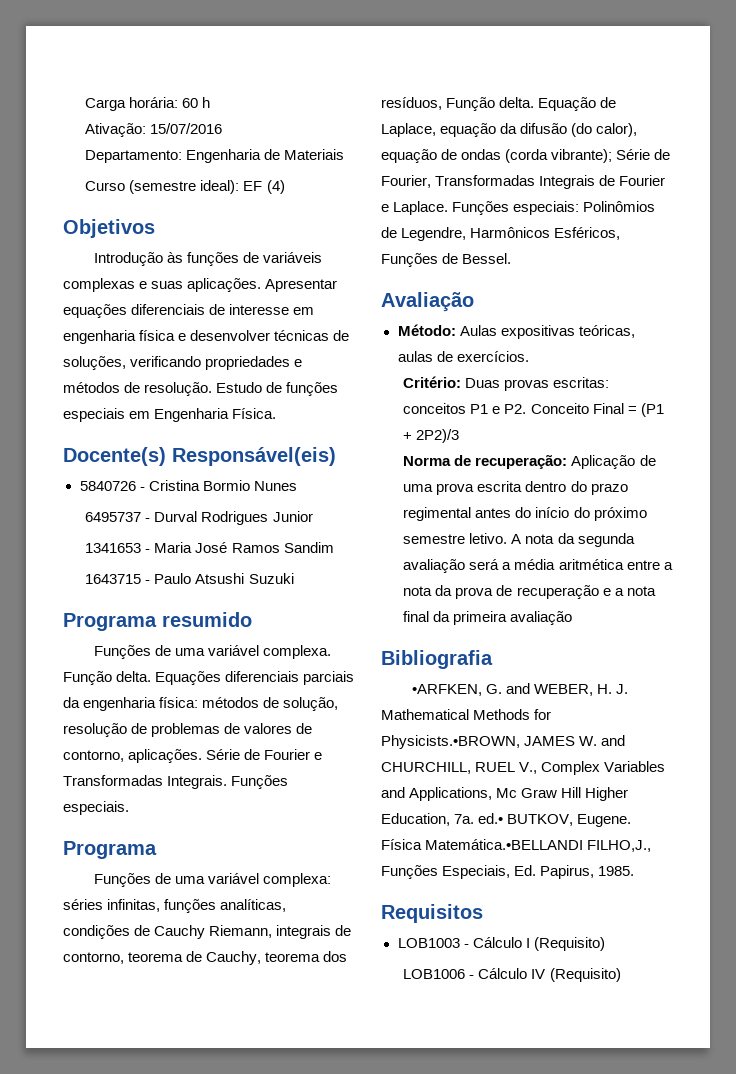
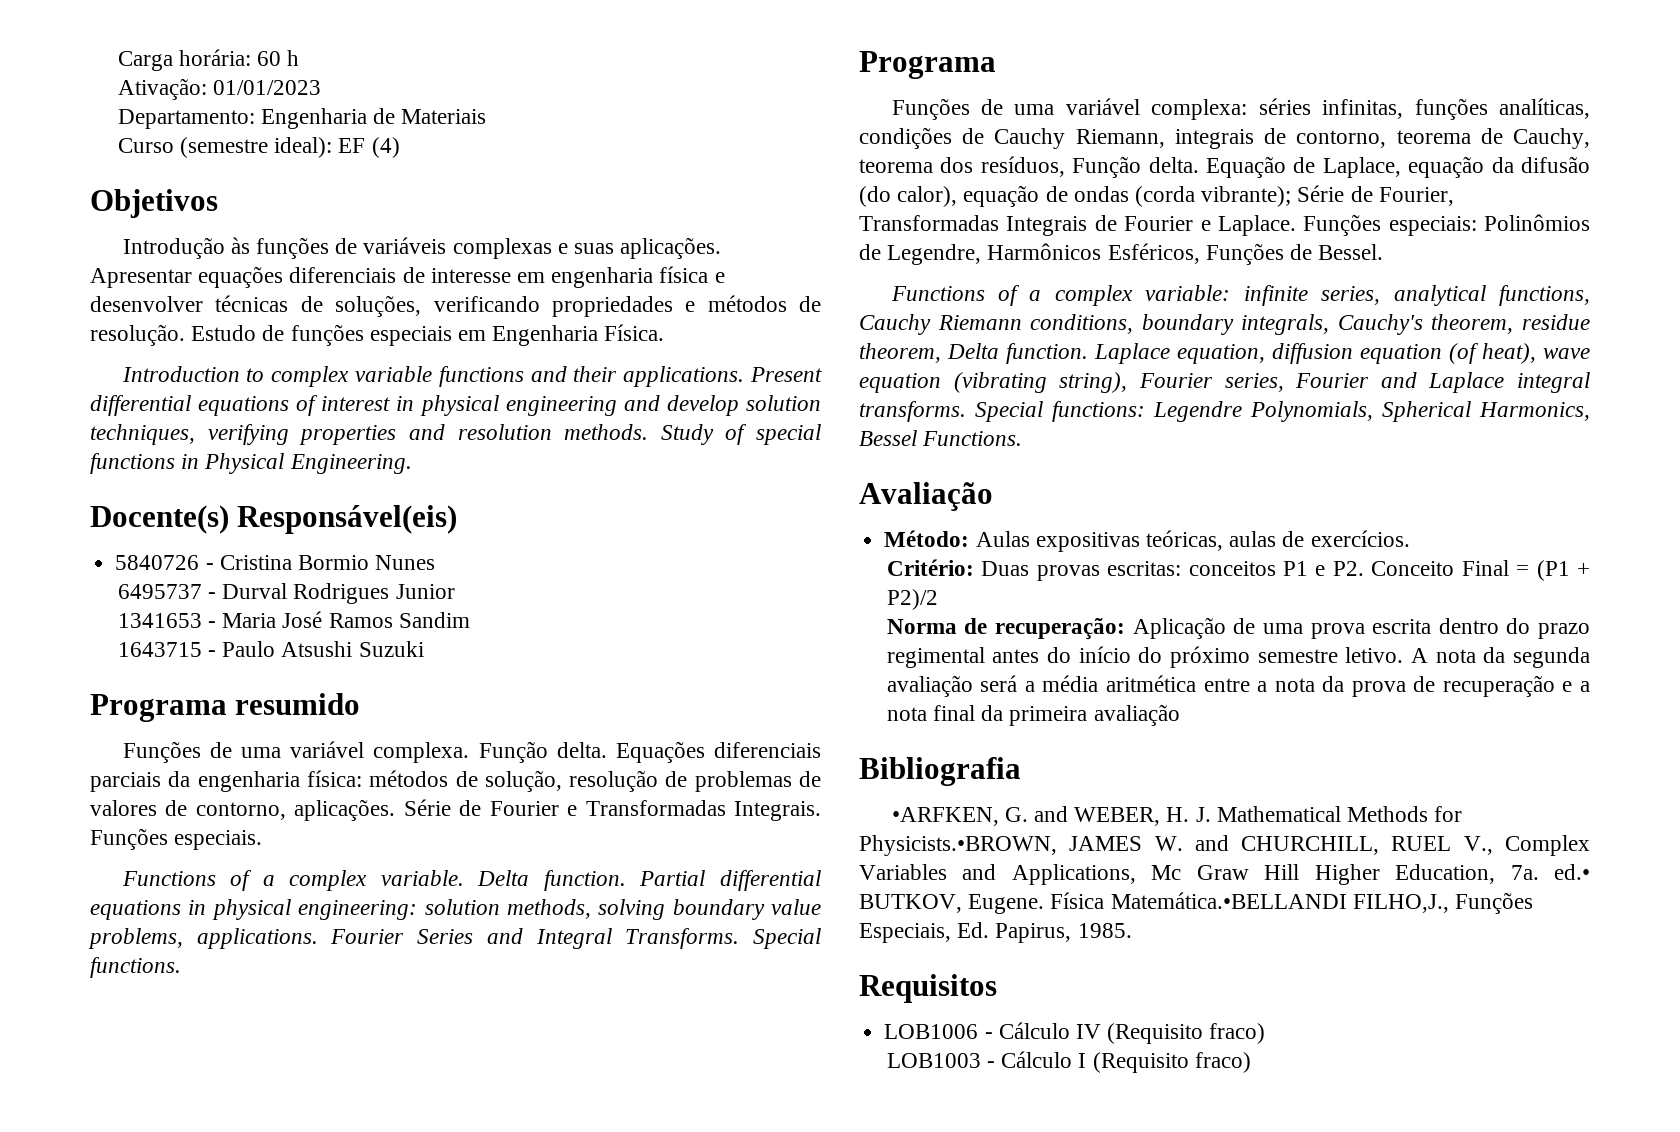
- Ativação: 15/07/2016
+ Ativação: 01/01/2023
+ Introduction to complex variable functions and their applications. Present differential equations of interest in physical engineering and develop solution techniques, verifying properties and resolution methods. Study of special functions in Physical Engineering.
+ Functions of a complex variable. Delta function. Partial differential equations in physical engineering: solution methods, solving boundary value problems, applications. Fourier Series and Integral Transforms. Special functions.
+ Functions of a complex variable: infinite series, analytical functions, Cauchy Riemann conditions, boundary integrals, Cauchy's theorem, residue theorem, Delta function. Laplace equation, diffusion equation (of heat), wave equation (vibrating string), Fourier series, Fourier and Laplace integral transforms. Special functions: Legendre Polynomials, Spherical Harmonics, Bessel Functions.
- Critério: Duas provas escritas: conceitos P1 e P2. Conceito Final = (P1 + 2P2)/3
+ Critério: Duas provas escritas: conceitos P1 e P2. Conceito Final = (P1 + P2)/2
- LOB1003 - Cálculo I (Requisito)
- LOB1006 - Cálculo IV (Requisito)
+ LOB1006 - Cálculo IV (Requisito fraco)
+ LOB1003 - Cálculo I (Requisito fraco)

